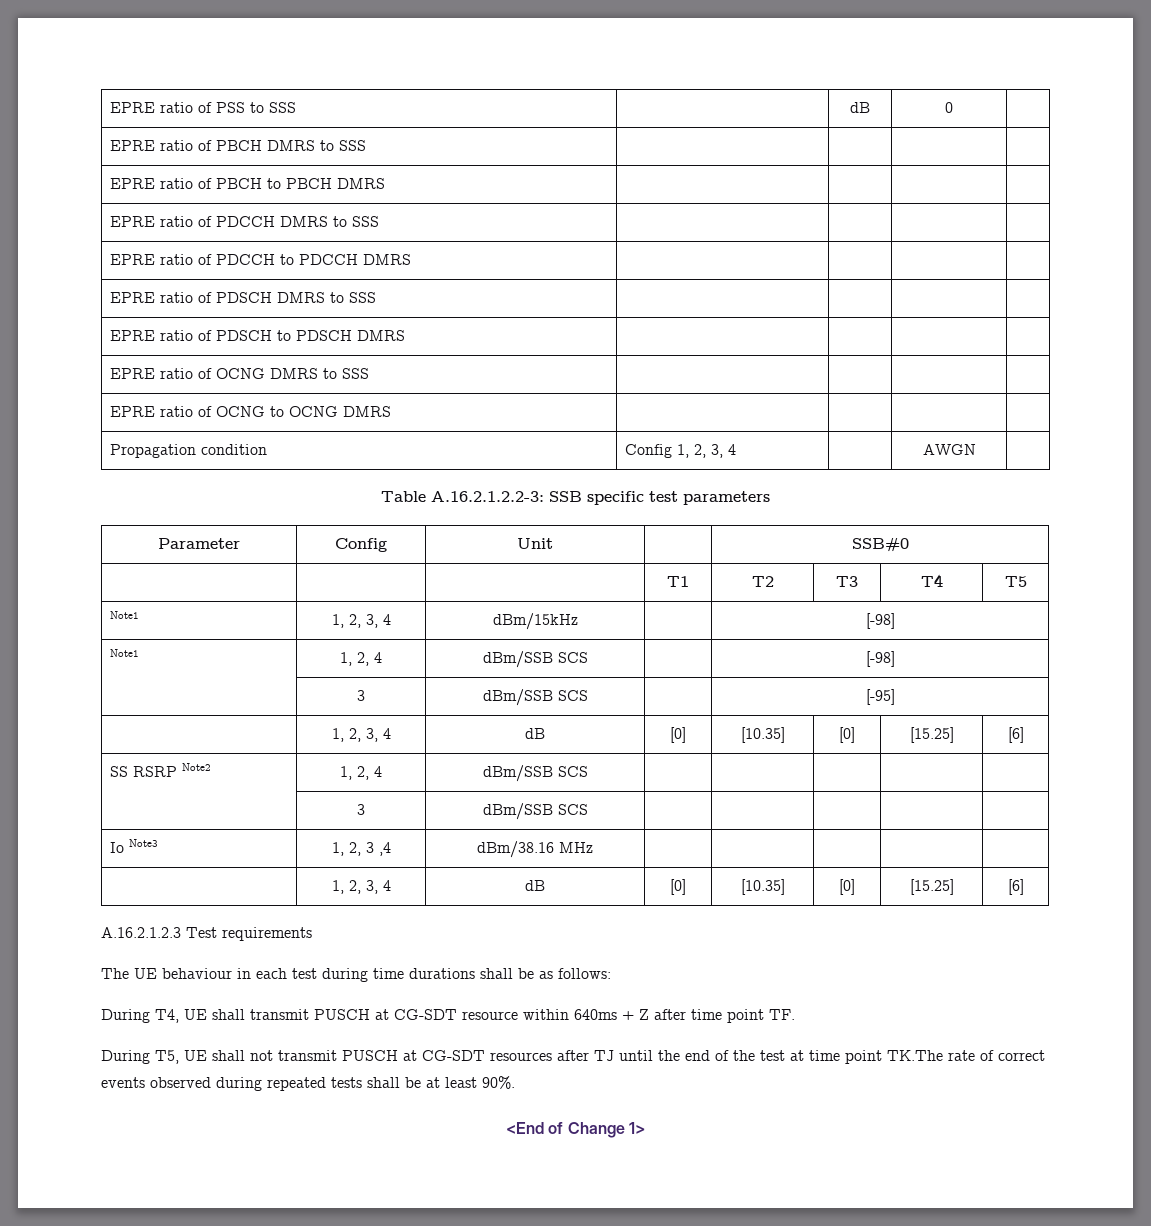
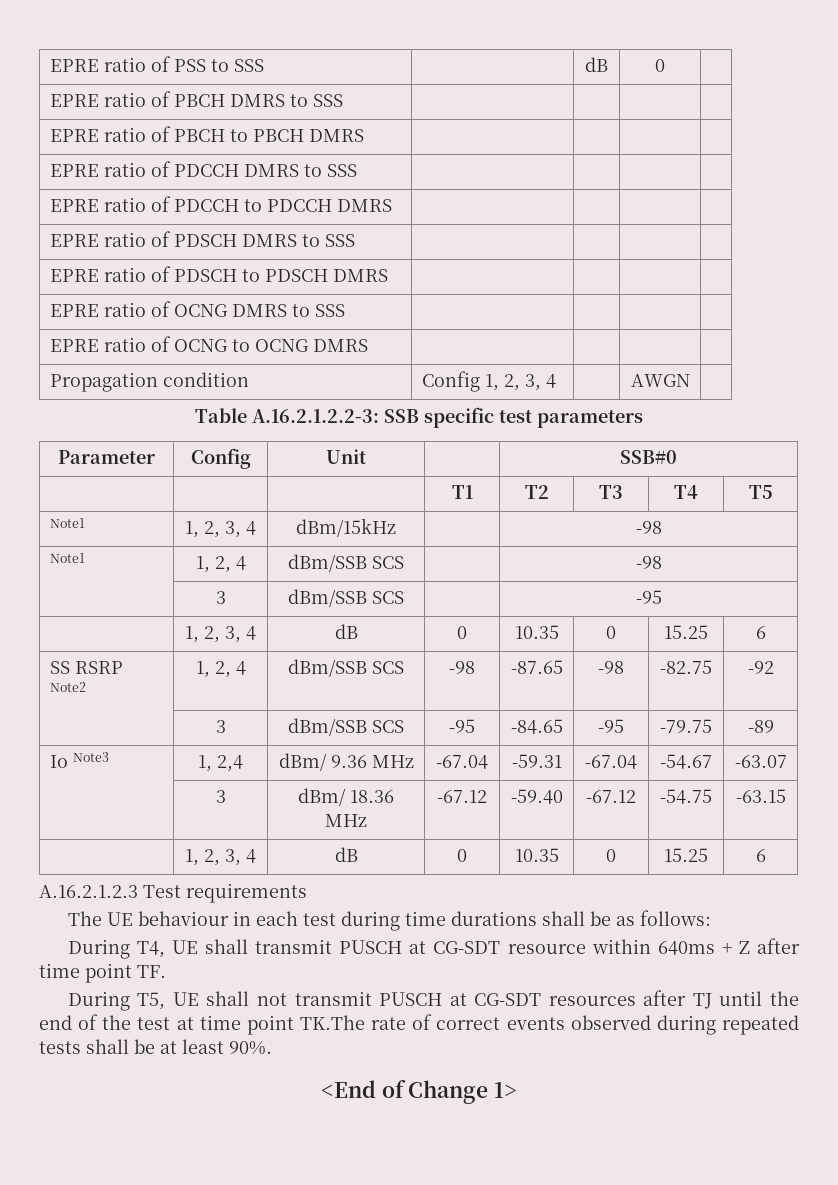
- Note1 | 1, 2, 3, 4 | dBm/15kHz | | [-98]
+ Note1 | 1, 2, 3, 4 | dBm/15kHz | | -98
- Note1 | 1, 2, 4 | dBm/SSB SCS | | [-98]
- | 3 | dBm/SSB SCS | | [-95]
- | 1, 2, 3, 4 | dB | [0] | [10.35] | [0] | [15.25] | [6]
+ Note1 | 1, 2, 4 | dBm/SSB SCS | | -98
+ | 3 | dBm/SSB SCS | | -95
+ | 1, 2, 3, 4 | dB | 0 | 10.35 | 0 | 15.25 | 6
- SS RSRP Note2 | 1, 2, 4 | dBm/SSB SCS | | | | |
- | 3 | dBm/SSB SCS | | | | |
- Io Note3 | 1, 2, 3 ,4 | dBm/38.16 MHz | | | | |
- | 1, 2, 3, 4 | dB | [0] | [10.35] | [0] | [15.25] | [6]
+ SS RSRP Note2 | 1, 2, 4 | dBm/SSB SCS | -98 | -87.65 | -98 | -82.75 | -92
+ | 3 | dBm/SSB SCS | -95 | -84.65 | -95 | -79.75 | -89
+ Io Note3 | 1, 2,4 | dBm/ 9.36 MHz | -67.04 | -59.31 | -67.04 | -54.67 | -63.07
+ | 3 | dBm/ 18.36 MHz | -67.12 | -59.40 | -67.12 | -54.75 | -63.15
+ | 1, 2, 3, 4 | dB | 0 | 10.35 | 0 | 15.25 | 6

